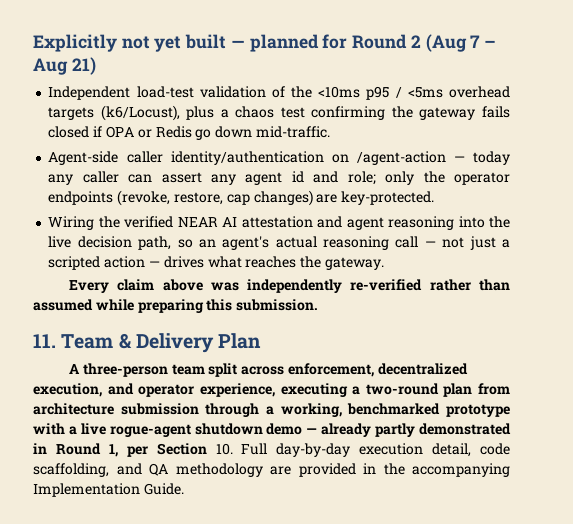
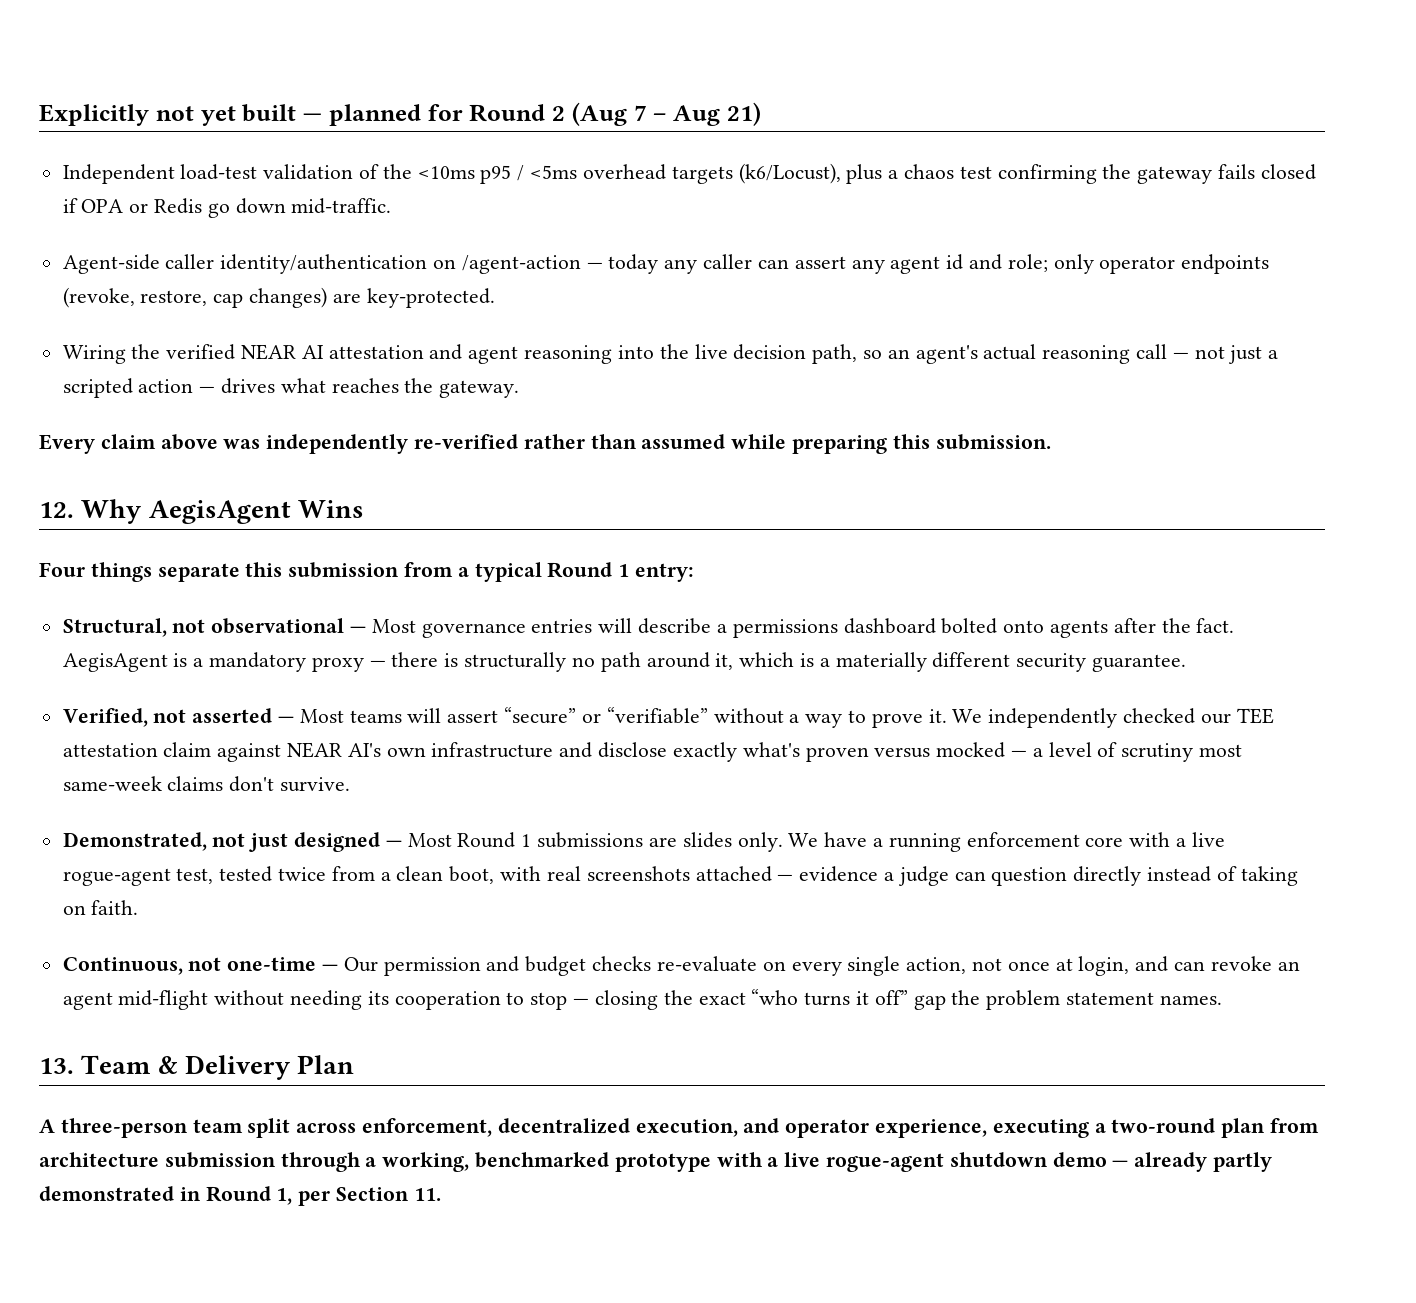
- Agent-side caller identity/authentication on /agent-action — today any caller can assert any agent id and role; only the operator endpoints (revoke, restore, cap changes) are key-protected.
+ Agent-side caller identity/authentication on /agent-action — today any caller can assert any agent id and role; only operator endpoints (revoke, restore, cap changes) are key-protected.
- 11. Team & Delivery Plan
+ 12. Why AegisAgent Wins
+ Four things separate this submission from a typical Round 1 entry:
+ Structural, not observational — Most governance entries will describe a permissions dashboard bolted onto agents after the fact. AegisAgent is a mandatory proxy — there is structurally no path around it, which is a materially different security guarantee.
+ Verified, not asserted — Most teams will assert “secure” or “verifiable” without a way to prove it. We independently checked our TEE attestation claim against NEAR AI's own infrastructure and disclose exactly what's proven versus mocked — a level of scrutiny most same-week claims don't survive.
+ Demonstrated, not just designed — Most Round 1 submissions are slides only. We have a running enforcement core with a live rogue-agent test, tested twice from a clean boot, with real screenshots attached — evidence a judge can question directly instead of taking on faith.
+ Continuous, not one-time — Our permission and budget checks re-evaluate on every single action, not once at login, and can revoke an agent mid-flight without needing its cooperation to stop — closing the exact “who turns it off” gap the problem statement names.
+ 13. Team & Delivery Plan
- A three-person team split across enforcement, decentralized execution, and operator experience, executing a two-round plan from architecture submission through a working, benchmarked prototype with a live rogue-agent shutdown demo — already partly demonstrated in Round 1, per Section 10. Full day-by-day execution detail, code scaffolding, and QA methodology are provided in the accompanying Implementation Guide.
+ A three-person team split across enforcement, decentralized execution, and operator experience, executing a two-round plan from architecture submission through a working, benchmarked prototype with a live rogue-agent shutdown demo — already partly demonstrated in Round 1, per Section 11.

